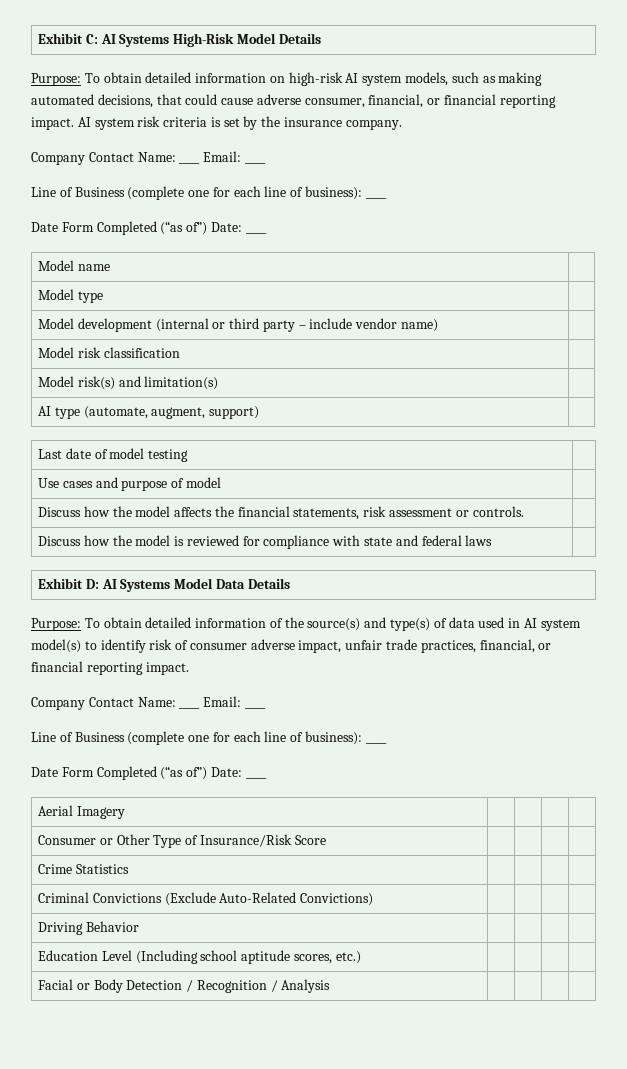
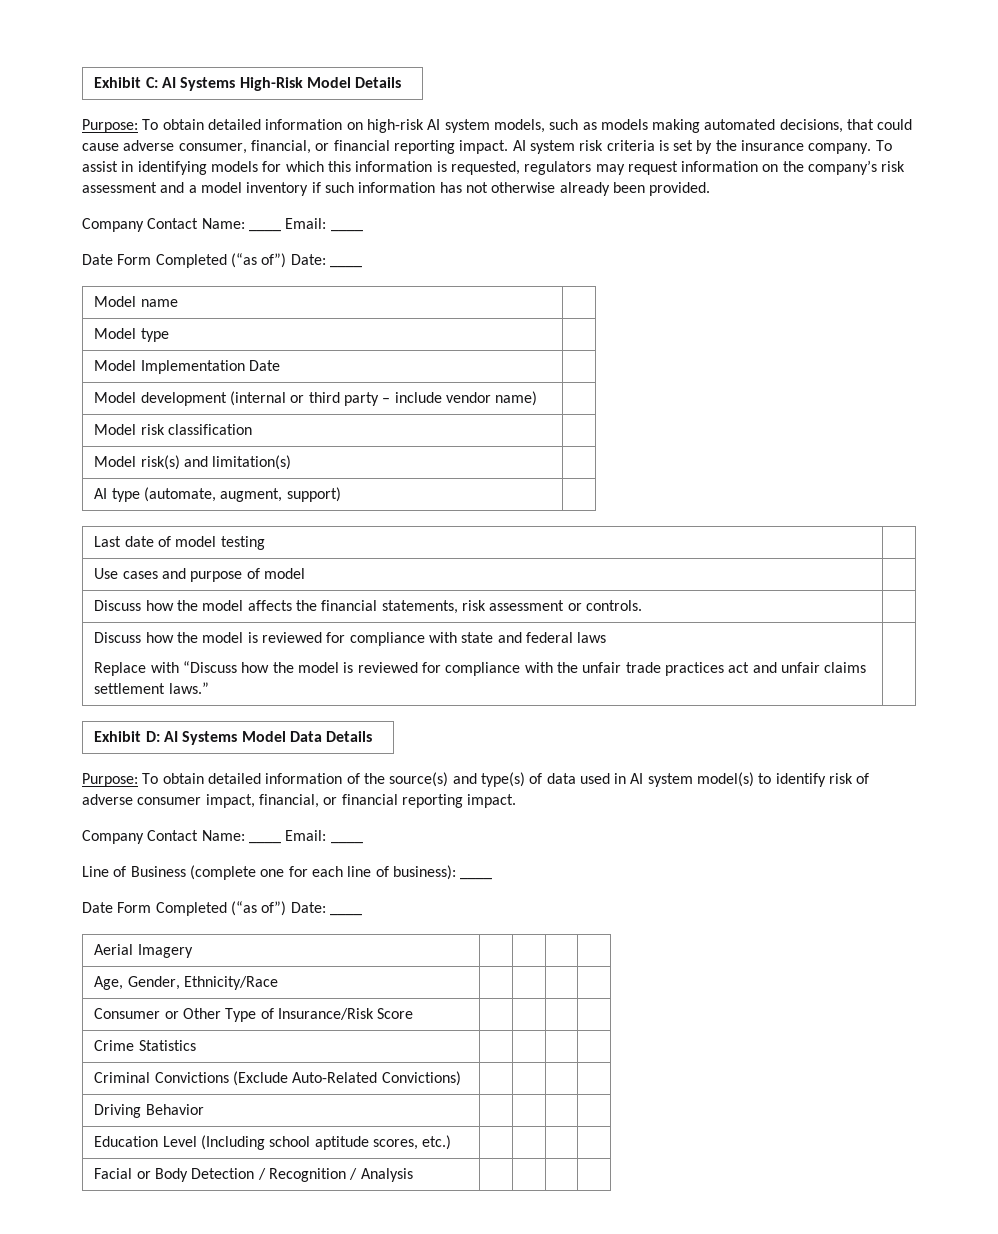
- Purpose: To obtain detailed information on high-risk AI system models, such as making automated decisions, that could cause adverse consumer, financial, or financial reporting impact.
+ Purpose: To obtain detailed information on high-risk AI system models, such as models making automated decisions, that could cause adverse consumer, financial, or financial reporting impact.
- AI system risk criteria is set by the insurance company.
+ AI system risk criteria is set by the insurance company. To assist in identifying models for which this information is requested, regulators may request information on the company’s risk assessment and a model inventory if such information has not otherwise already been provided.
  Company Contact Name: ____ Email: ____
- Line of Business (complete one for each line of business): ____
+ Model Implementation Date |
- Discuss how the model is reviewed for compliance with state and federal laws |
+ Discuss how the model is reviewed for compliance with state and federal laws
+ Replace with “Discuss how the model is reviewed for compliance with the unfair trade practices act and unfair claims settlement laws.” |
- Purpose: To obtain detailed information of the source(s) and type(s) of data used in AI system model(s) to identify risk of consumer adverse impact, unfair trade practices, financial, or financial reporting impact.
+ Purpose: To obtain detailed information of the source(s) and type(s) of data used in AI system model(s) to identify risk of adverse consumer impact, financial, or financial reporting impact.
+ Age, Gender, Ethnicity/Race | | | |

